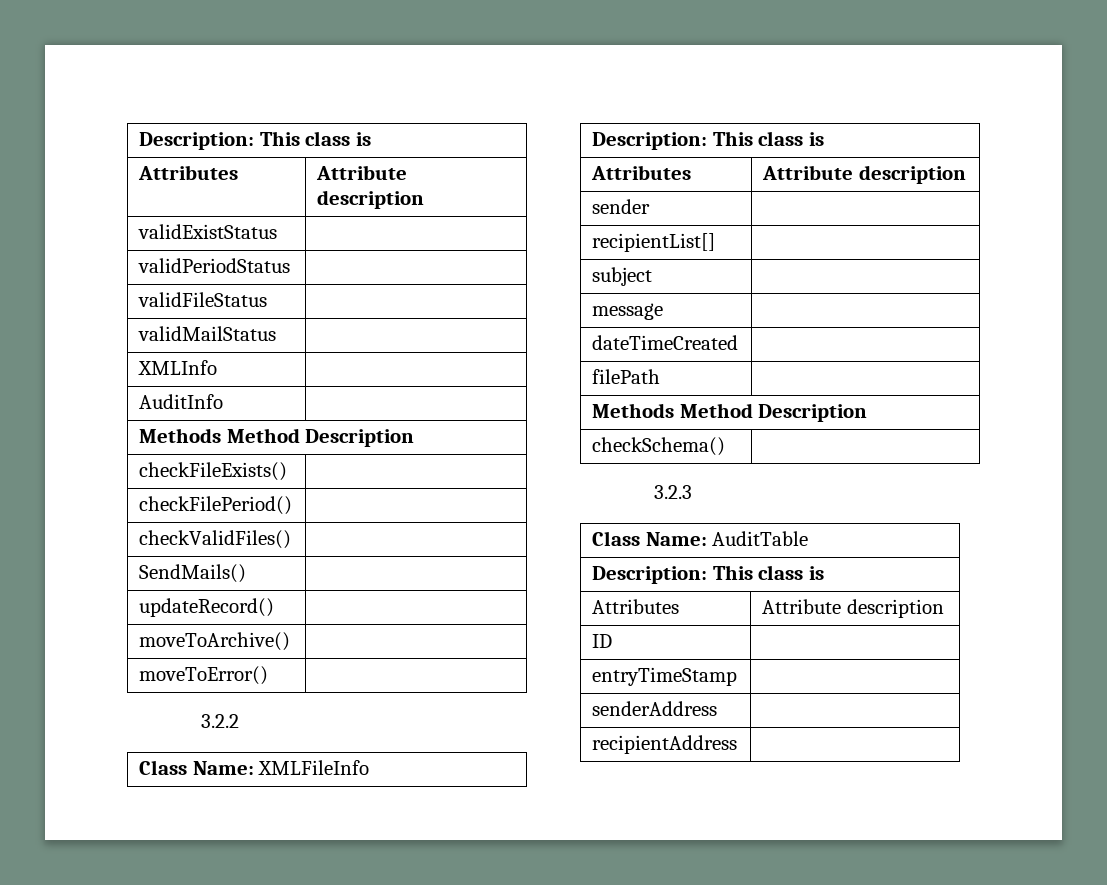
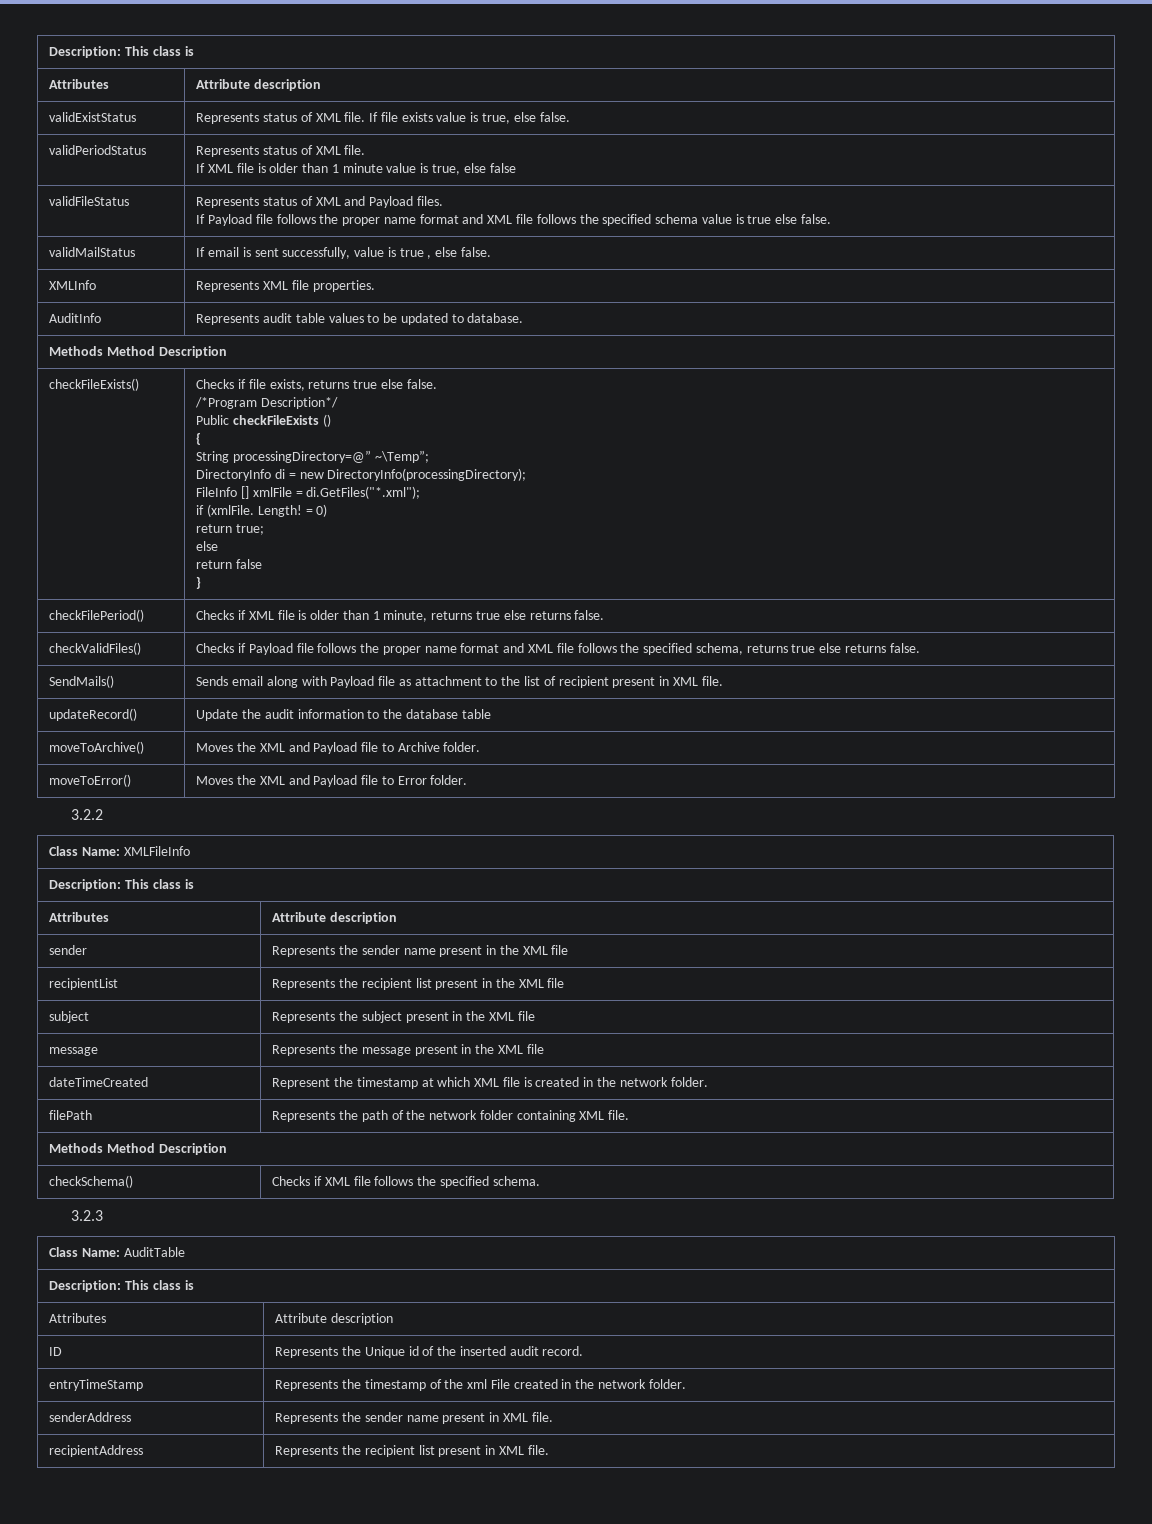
- validExistStatus |
- validPeriodStatus |
- validFileStatus |
- validMailStatus |
- XMLInfo |
- AuditInfo |
+ validExistStatus | Represents status of XML file. If file exists value is true, else false.
+ validPeriodStatus | Represents status of XML file.
+ If XML file is older than 1 minute value is true, else false
+ validFileStatus | Represents status of XML and Payload files.
+ If Payload file follows the proper name format and XML file follows the specified schema value is true else false.
+ validMailStatus | If email is sent successfully, value is true , else false.
+ XMLInfo | Represents XML file properties.
+ AuditInfo | Represents audit table values to be updated to database.
  Methods Method Description
- checkFileExists() |
- checkFilePeriod() |
- checkValidFiles() |
- SendMails() |
- updateRecord() |
- moveToArchive() |
- moveToError() |
+ checkFileExists() | Checks if file exists, returns true else false.
+ /*Program Description*/
+ Public checkFileExists ()
+ {
+ String processingDirectory=@” ~\Temp”;
+ DirectoryInfo di = new DirectoryInfo(processingDirectory);
+ FileInfo [] xmlFile = di.GetFiles("*.xml");
+ if (xmlFile. Length! = 0)
+ return true;
+ else
+ return false
+ }
+ checkFilePeriod() | Checks if XML file is older than 1 minute, returns true else returns false.
+ checkValidFiles() | Checks if Payload file follows the proper name format and XML file follows the specified schema, returns true else returns false.
+ SendMails() | Sends email along with Payload file as attachment to the list of recipient present in XML file.
+ updateRecord() | Update the audit information to the database table
+ moveToArchive() | Moves the XML and Payload file to Archive folder.
+ moveToError() | Moves the XML and Payload file to Error folder.
- sender |
- recipientList[] |
- subject |
- message |
- dateTimeCreated |
- filePath |
+ sender | Represents the sender name present in the XML file
+ recipientList | Represents the recipient list present in the XML file
+ subject | Represents the subject present in the XML file
+ message | Represents the message present in the XML file
+ dateTimeCreated | Represent the timestamp at which XML file is created in the network folder.
+ filePath | Represents the path of the network folder containing XML file.
  Methods Method Description
- checkSchema() |
+ checkSchema() | Checks if XML file follows the specified schema.
- ID |
- entryTimeStamp |
- senderAddress |
- recipientAddress |
+ ID | Represents the Unique id of the inserted audit record.
+ entryTimeStamp | Represents the timestamp of the xml File created in the network folder.
+ senderAddress | Represents the sender name present in XML file.
+ recipientAddress | Represents the recipient list present in XML file.

